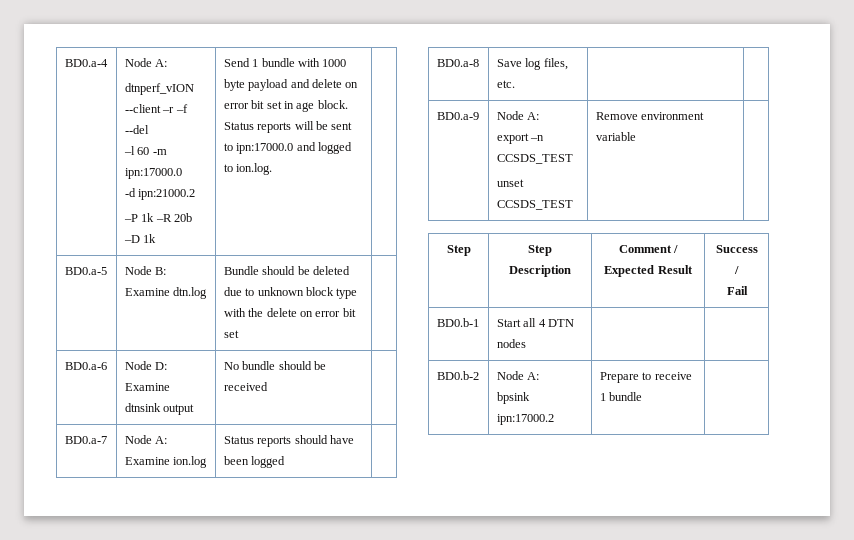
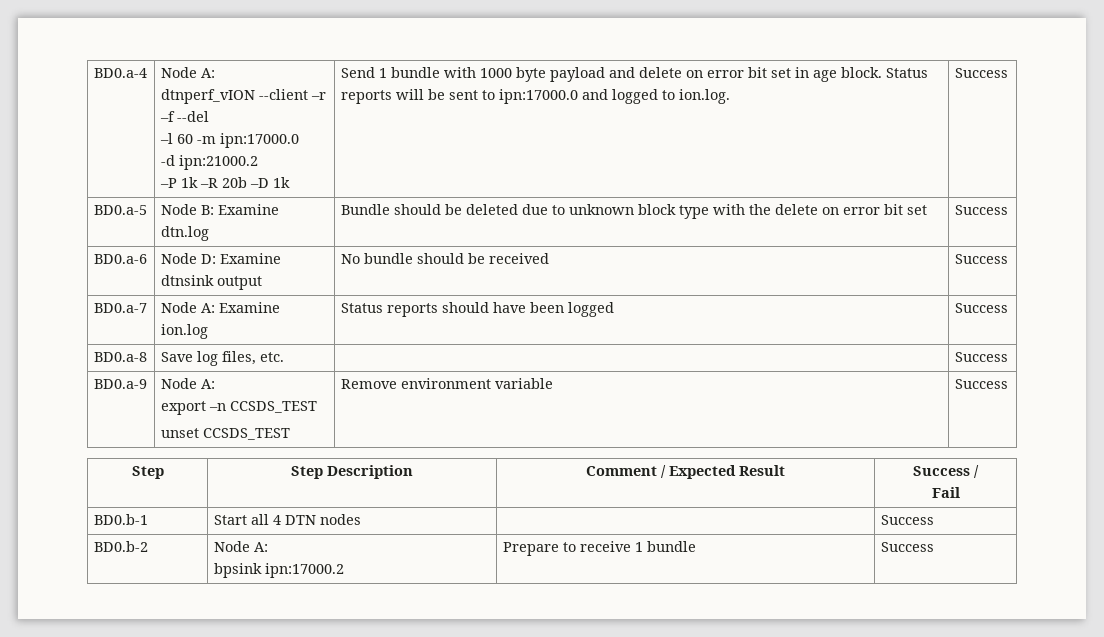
- Status reports will be sent to ipn:17000.0 and logged to ion.log.
+ Status reports will be sent to ipn:17000.0 and logged to ion.log. | Success
- BD0.a-5 | Node B: Examine dtn.log | Bundle should be deleted due to unknown block type with the delete on error bit set |
+ BD0.a-5 | Node B: Examine dtn.log | Bundle should be deleted due to unknown block type with the delete on error bit set | Success
- BD0.a-6 | Node D: Examine dtnsink output | No bundle should be received |
+ BD0.a-6 | Node D: Examine dtnsink output | No bundle should be received | Success
- BD0.a-7 | Node A: Examine ion.log | Status reports should have been logged |
+ BD0.a-7 | Node A: Examine ion.log | Status reports should have been logged | Success
- BD0.a-8 | Save log files, etc. | |
+ BD0.a-8 | Save log files, etc. | | Success
  BD0.a-9 | Node A:
  export –n CCSDS_TEST
- unset CCSDS_TEST | Remove environment variable |
+ unset CCSDS_TEST | Remove environment variable | Success
- BD0.b-1 | Start all 4 DTN nodes | |
+ BD0.b-1 | Start all 4 DTN nodes | | Success
  BD0.b-2 | Node A:
- bpsink ipn:17000.2 | Prepare to receive 1 bundle |
+ bpsink ipn:17000.2 | Prepare to receive 1 bundle | Success

